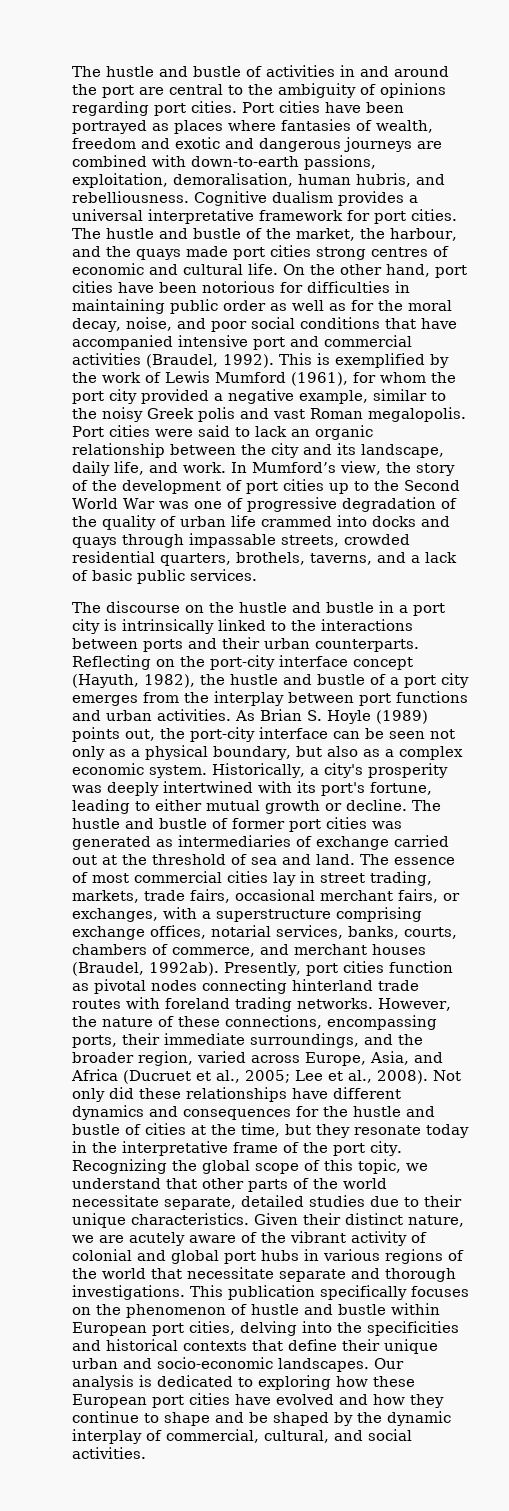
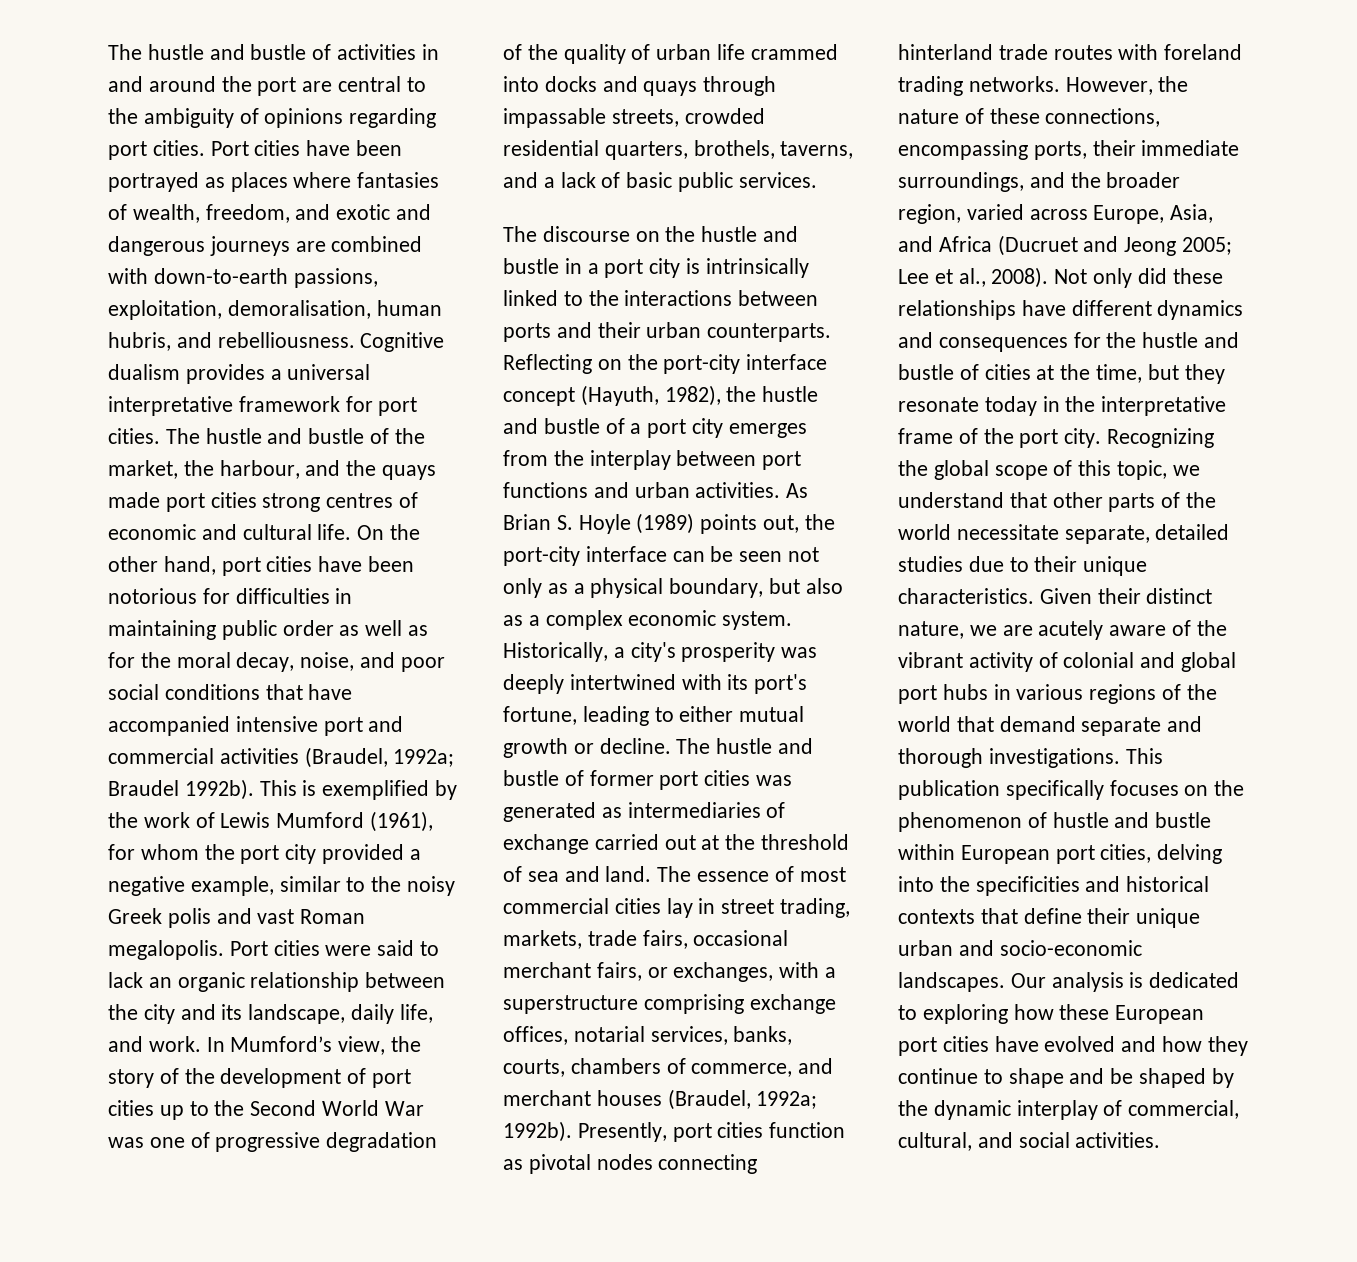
- Port cities have been portrayed as places where fantasies of wealth, freedom and exotic and dangerous journeys are combined with down-to-earth passions, exploitation, demoralisation, human hubris, and rebelliousness.
+ Port cities have been portrayed as places where fantasies of wealth, freedom, and exotic and dangerous journeys are combined with down-to-earth passions, exploitation, demoralisation, human hubris, and rebelliousness.
- On the other hand, port cities have been notorious for difficulties in maintaining public order as well as for the moral decay, noise, and poor social conditions that have accompanied intensive port and commercial activities (Braudel, 1992).
+ On the other hand, port cities have been notorious for difficulties in maintaining public order as well as for the moral decay, noise, and poor social conditions that have accompanied intensive port and commercial activities (Braudel, 1992a; Braudel 1992b).
- The essence of most commercial cities lay in street trading, markets, trade fairs, occasional merchant fairs, or exchanges, with a superstructure comprising exchange offices, notarial services, banks, courts, chambers of commerce, and merchant houses (Braudel, 1992ab).
+ The essence of most commercial cities lay in street trading, markets, trade fairs, occasional merchant fairs, or exchanges, with a superstructure comprising exchange offices, notarial services, banks, courts, chambers of commerce, and merchant houses (Braudel, 1992a; 1992b).
- However, the nature of these connections, encompassing ports, their immediate surroundings, and the broader region, varied across Europe, Asia, and Africa (Ducruet et al., 2005; Lee et al., 2008).
+ However, the nature of these connections, encompassing ports, their immediate surroundings, and the broader region, varied across Europe, Asia, and Africa (Ducruet and Jeong 2005; Lee et al., 2008).
- Given their distinct nature, we are acutely aware of the vibrant activity of colonial and global port hubs in various regions of the world that necessitate separate and thorough investigations.
+ Given their distinct nature, we are acutely aware of the vibrant activity of colonial and global port hubs in various regions of the world that demand separate and thorough investigations.

